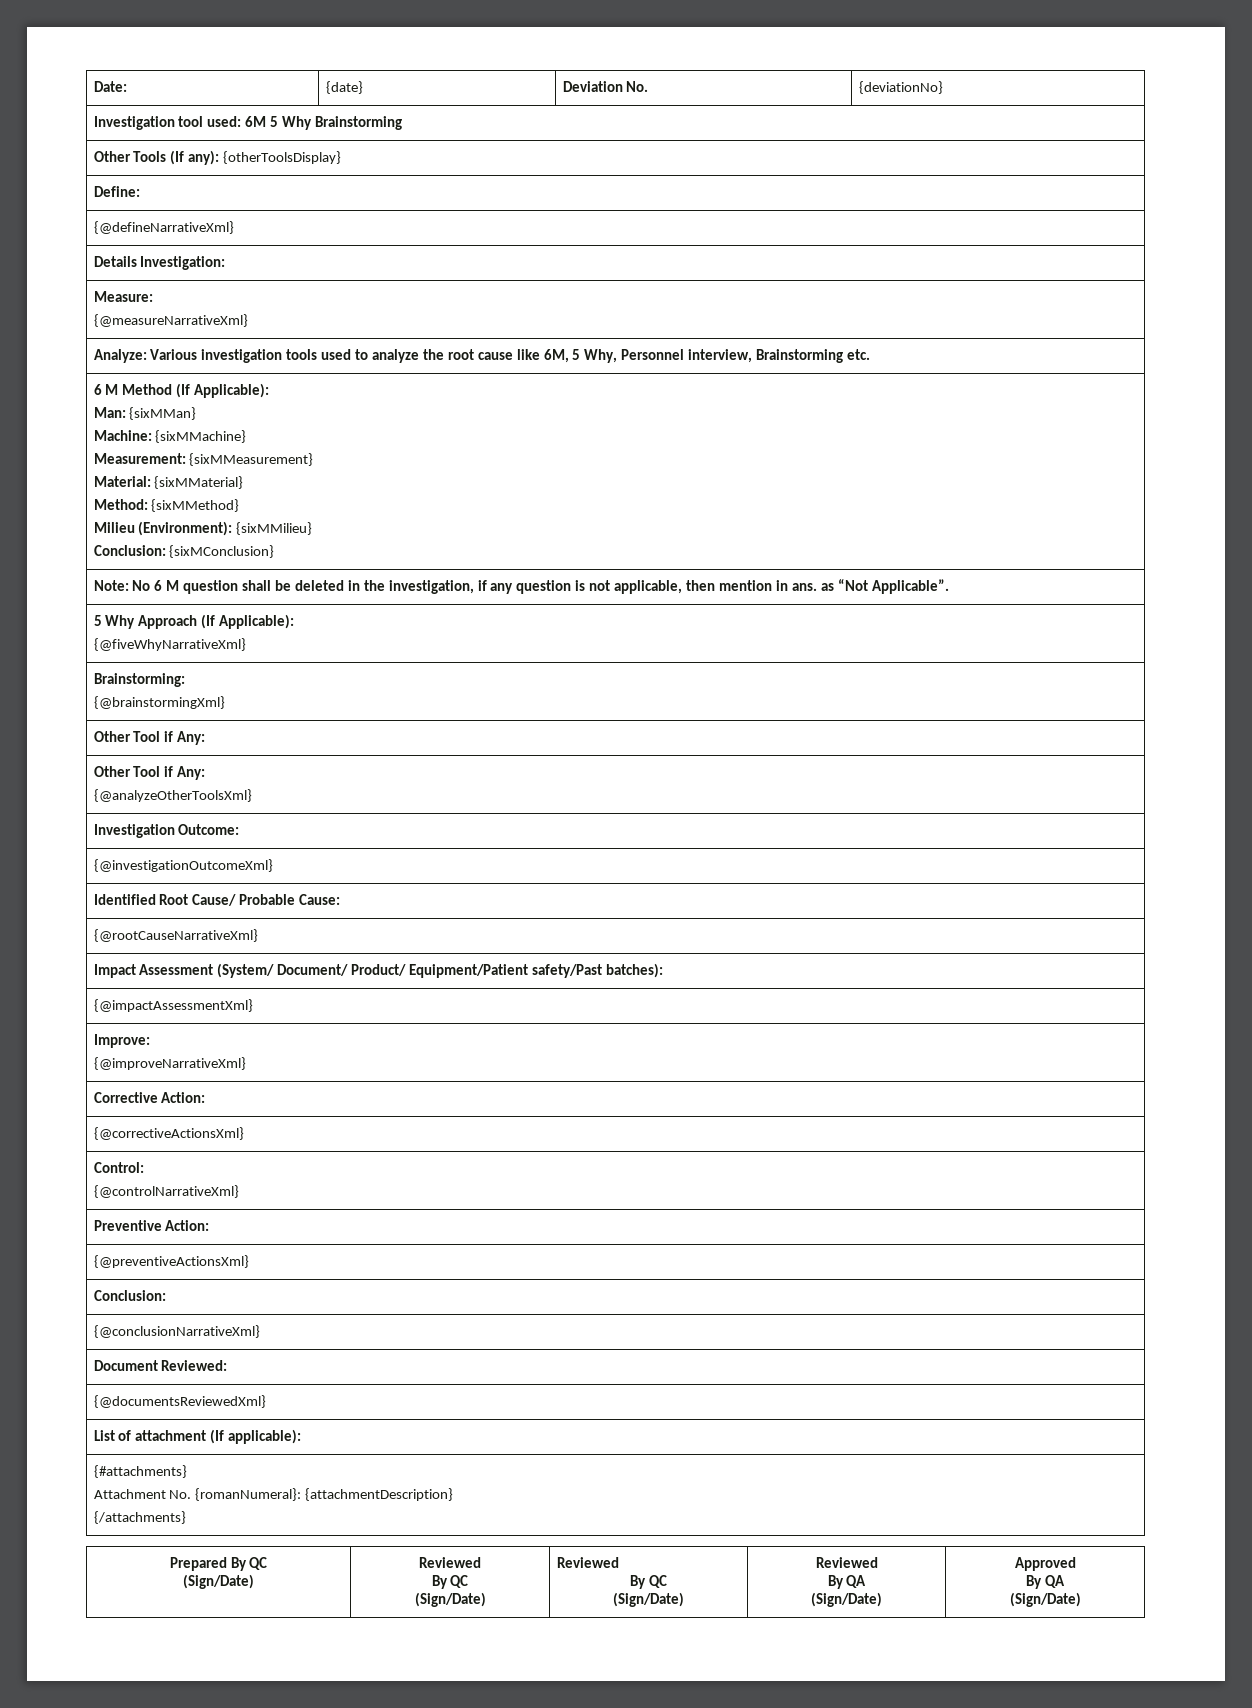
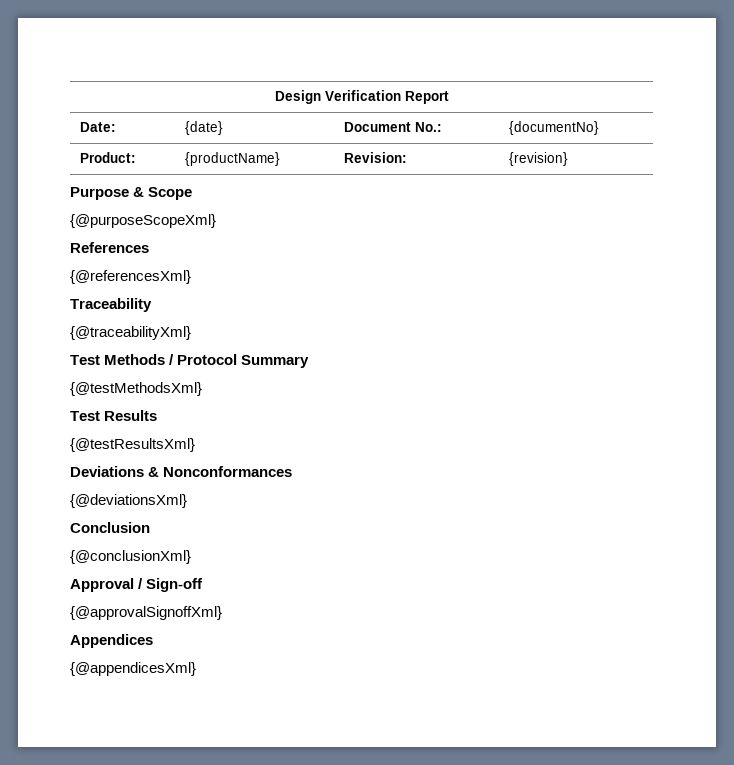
+ Design Verification Report
- Date: | {date} | Deviation No. | {deviationNo}
- Investigation tool used: 6M 5 Why Brainstorming
- Other Tools (If any): {otherToolsDisplay}
- Define:
- {@defineNarrativeXml}
- Details Investigation:
- Measure:
- {@measureNarrativeXml}
- Analyze: Various investigation tools used to analyze the root cause like 6M, 5 Why, Personnel interview, Brainstorming etc.
- 6 M Method (If Applicable):
- Man: {sixMMan}
- Machine: {sixMMachine}
- Measurement: {sixMMeasurement}
- Material: {sixMMaterial}
- Method: {sixMMethod}
- Milieu (Environment): {sixMMilieu}
- Conclusion: {sixMConclusion}
- Note: No 6 M question shall be deleted in the investigation, if any question is not applicable, then mention in ans. as “Not Applicable”.
- 5 Why Approach (If Applicable):
- {@fiveWhyNarrativeXml}
- Brainstorming:
- {@brainstormingXml}
- Other Tool if Any:
- Other Tool if Any:
- {@analyzeOtherToolsXml}
- Investigation Outcome:
- {@investigationOutcomeXml}
- Identified Root Cause/ Probable Cause:
- {@rootCauseNarrativeXml}
- Impact Assessment (System/ Document/ Product/ Equipment/Patient safety/Past batches):
- {@impactAssessmentXml}
- Improve:
- {@improveNarrativeXml}
- Corrective Action:
- {@correctiveActionsXml}
- Control:
- {@controlNarrativeXml}
- Preventive Action:
- {@preventiveActionsXml}
- Conclusion:
- {@conclusionNarrativeXml}
- Document Reviewed:
- {@documentsReviewedXml}
- List of attachment (If applicable):
- {#attachments}
- Attachment No. {romanNumeral}: {attachmentDescription}
- {/attachments}
- Prepared By QC
- (Sign/Date) | Reviewed
- By QC
- (Sign/Date) | Reviewed
- By QC
- (Sign/Date) | Reviewed
- By QA
- (Sign/Date) | Approved
- By QA
- (Sign/Date)
+ Date: | {date} | Document No.: | {documentNo}
+ Product: | {productName} | Revision: | {revision}
+ Purpose & Scope
+ {@purposeScopeXml}
+ References
+ {@referencesXml}
+ Traceability
+ {@traceabilityXml}
+ Test Methods / Protocol Summary
+ {@testMethodsXml}
+ Test Results
+ {@testResultsXml}
+ Deviations & Nonconformances
+ {@deviationsXml}
+ Conclusion
+ {@conclusionXml}
+ Approval / Sign-off
+ {@approvalSignoffXml}
+ Appendices
+ {@appendicesXml}

